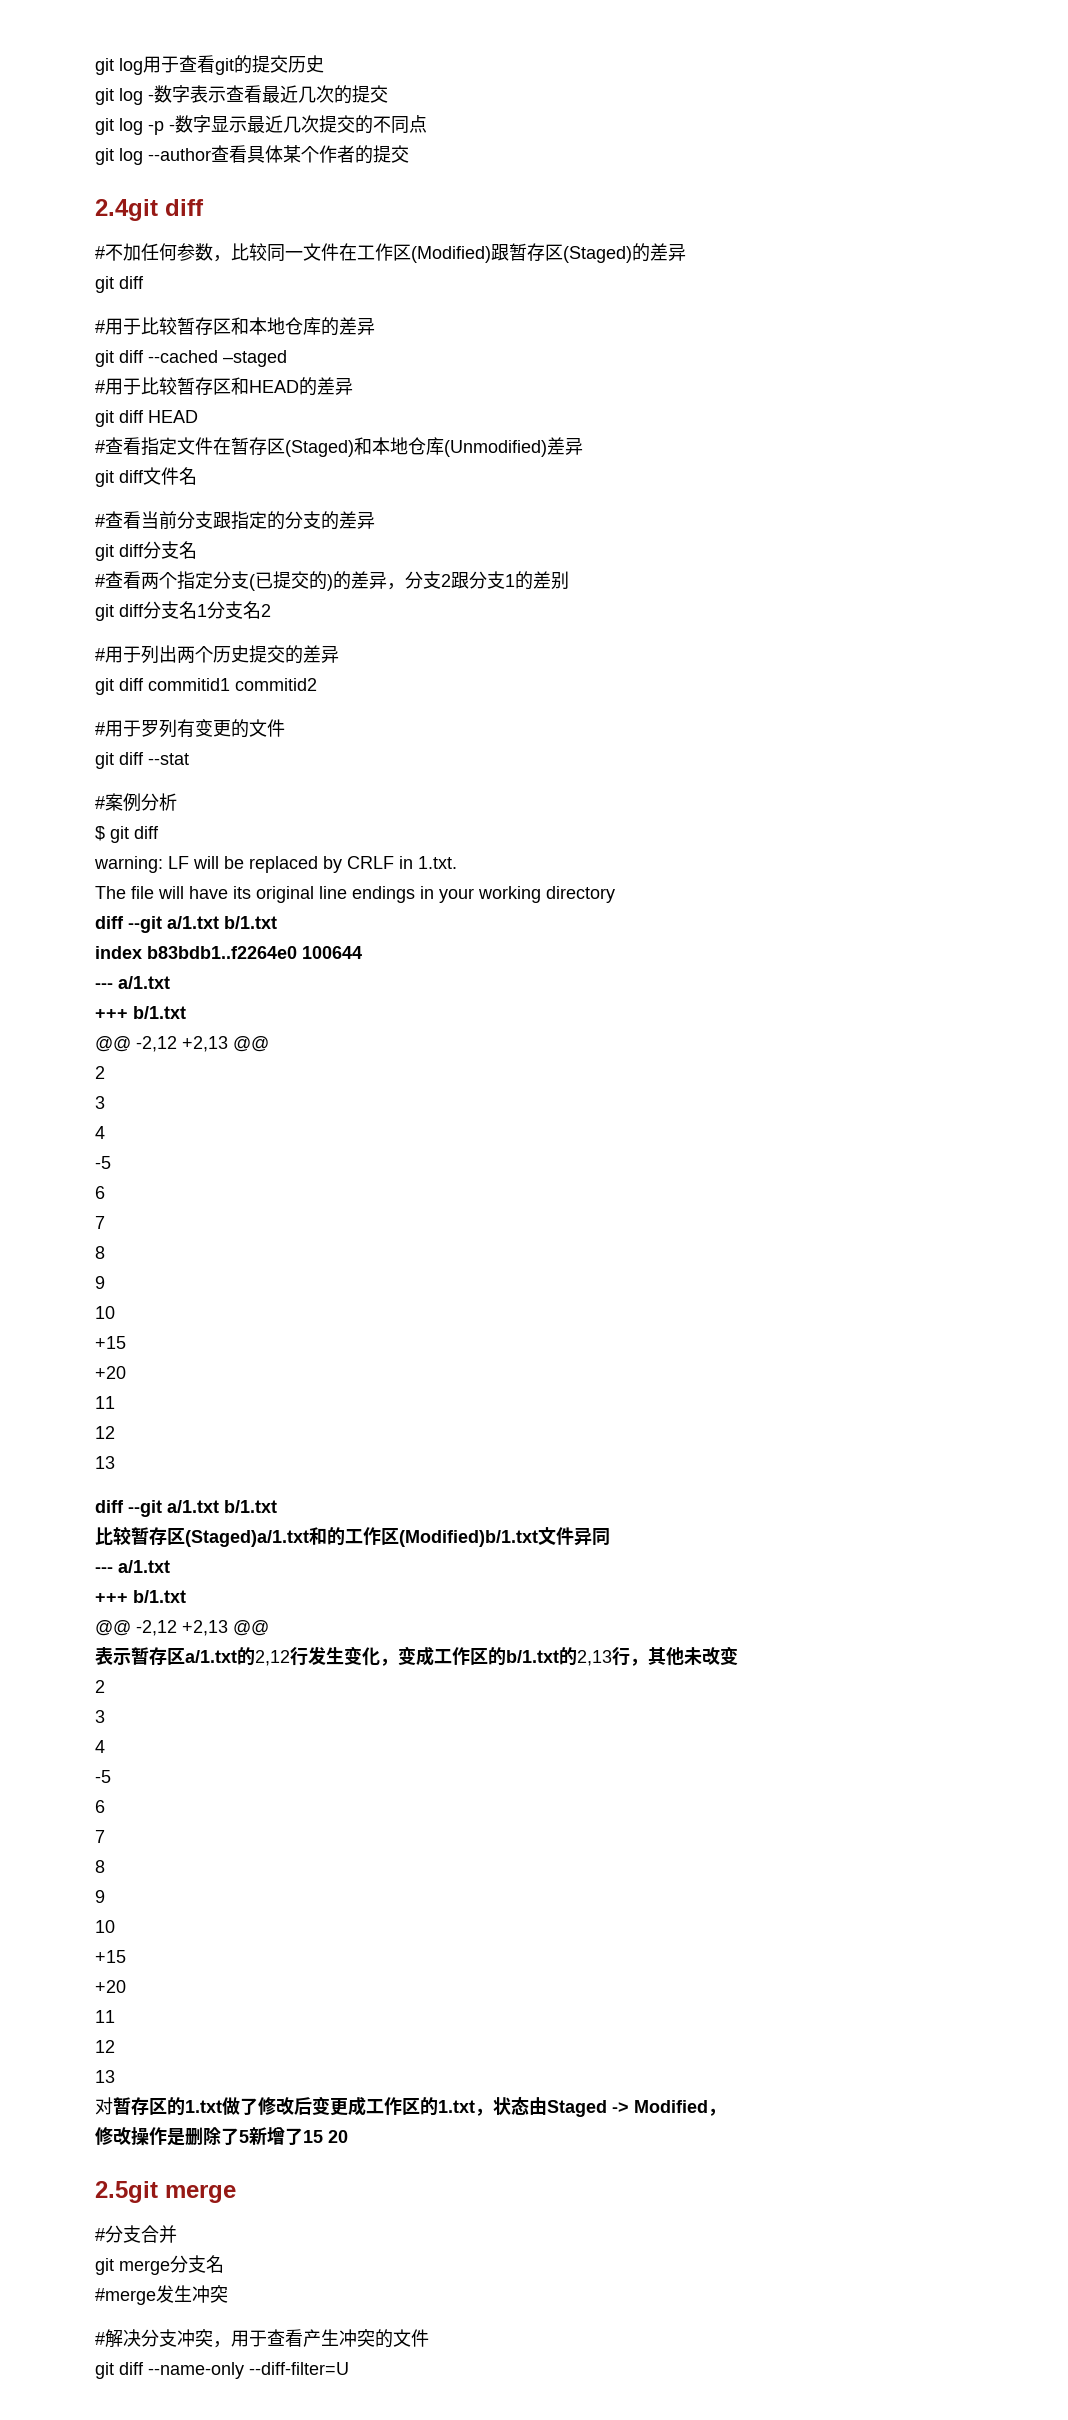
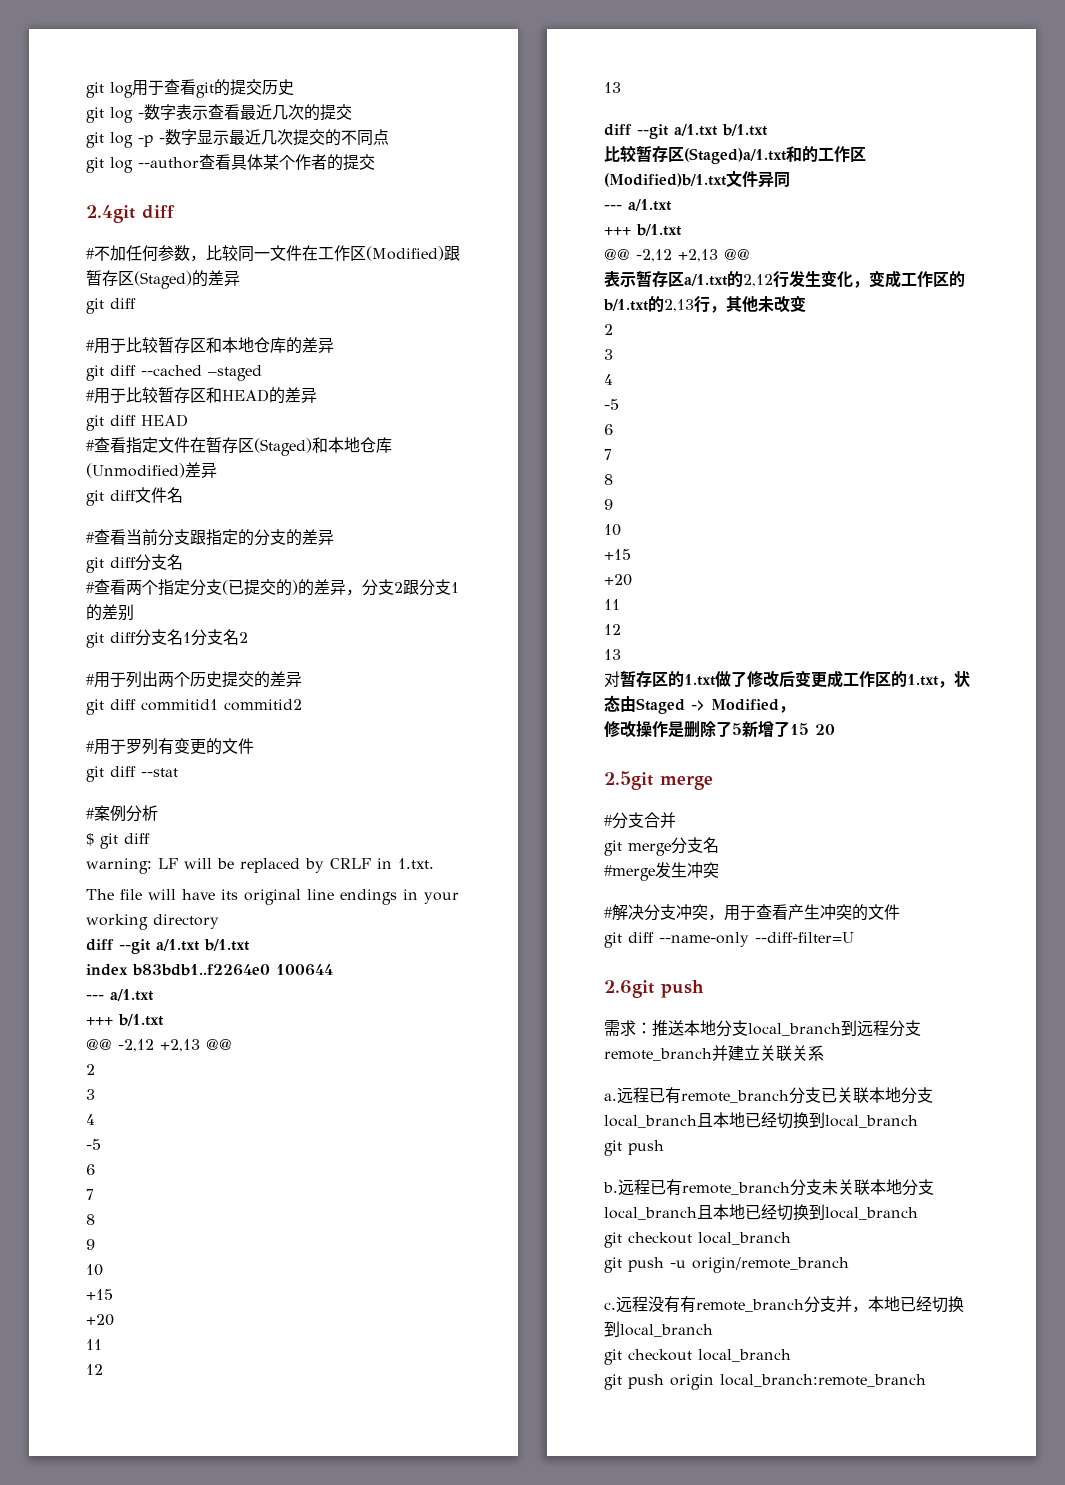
+ 2.6git push
+ 需求：推送本地分支local_branch到远程分支remote_branch并建立关联关系
+ a.远程已有remote_branch分支已关联本地分支local_branch且本地已经切换到local_branch
+ git push
+ b.远程已有remote_branch分支未关联本地分支local_branch且本地已经切换到local_branch
+ git checkout local_branch
+ git push -u origin/remote_branch
+ c.远程没有有remote_branch分支并，本地已经切换到local_branch
+ git checkout local_branch
+ git push origin local_branch:remote_branch

